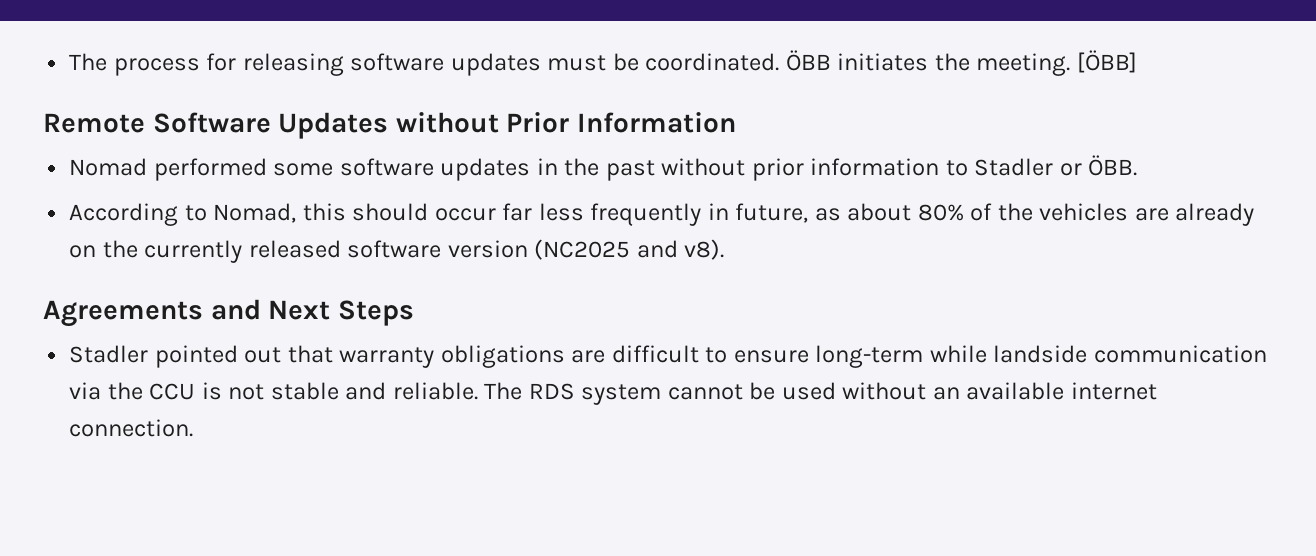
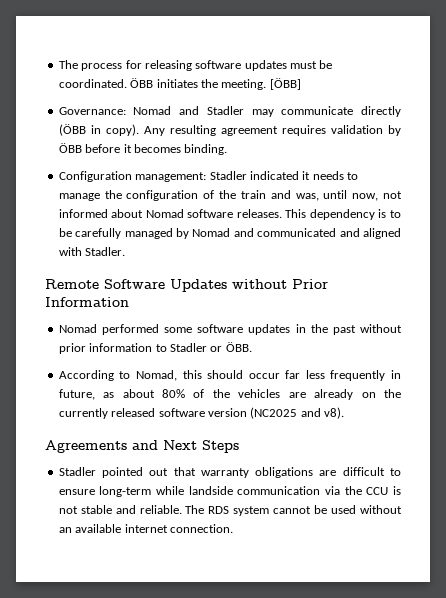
+ Governance: Nomad and Stadler may communicate directly (ÖBB in copy). Any resulting agreement requires validation by ÖBB before it becomes binding.
+ Configuration management: Stadler indicated it needs to manage the configuration of the train and was, until now, not informed about Nomad software releases. This dependency is to be carefully managed by Nomad and communicated and aligned with Stadler.

